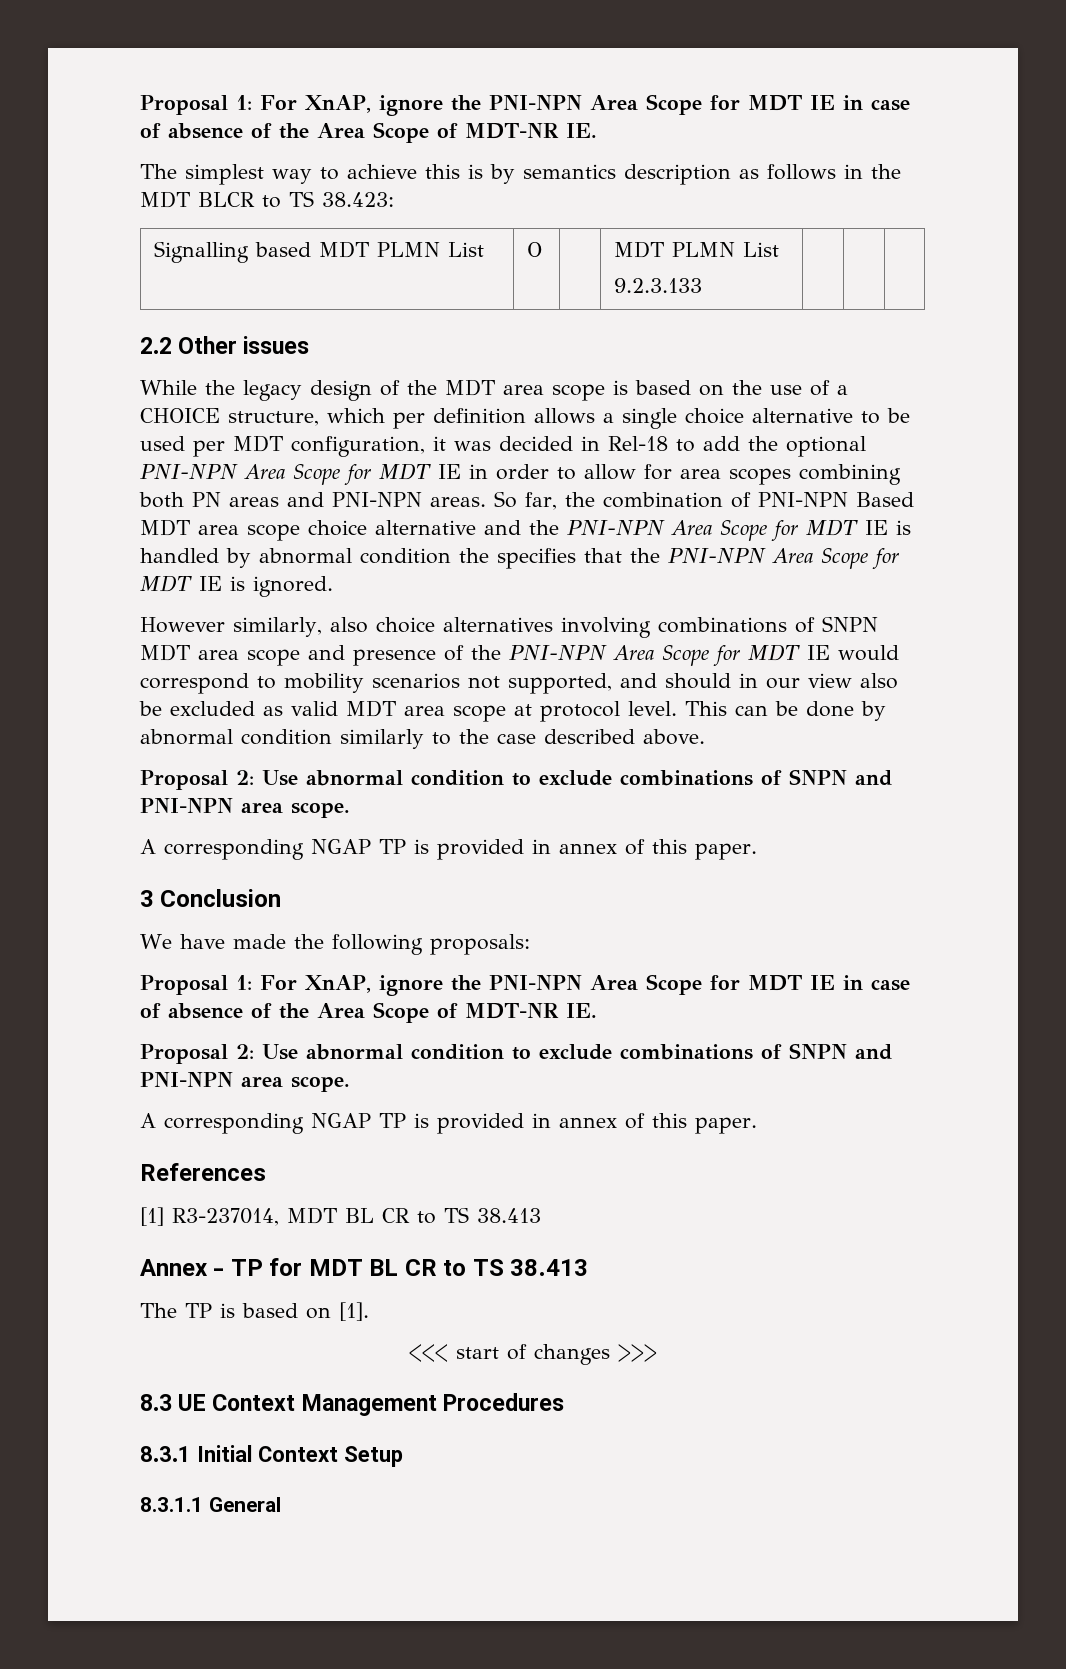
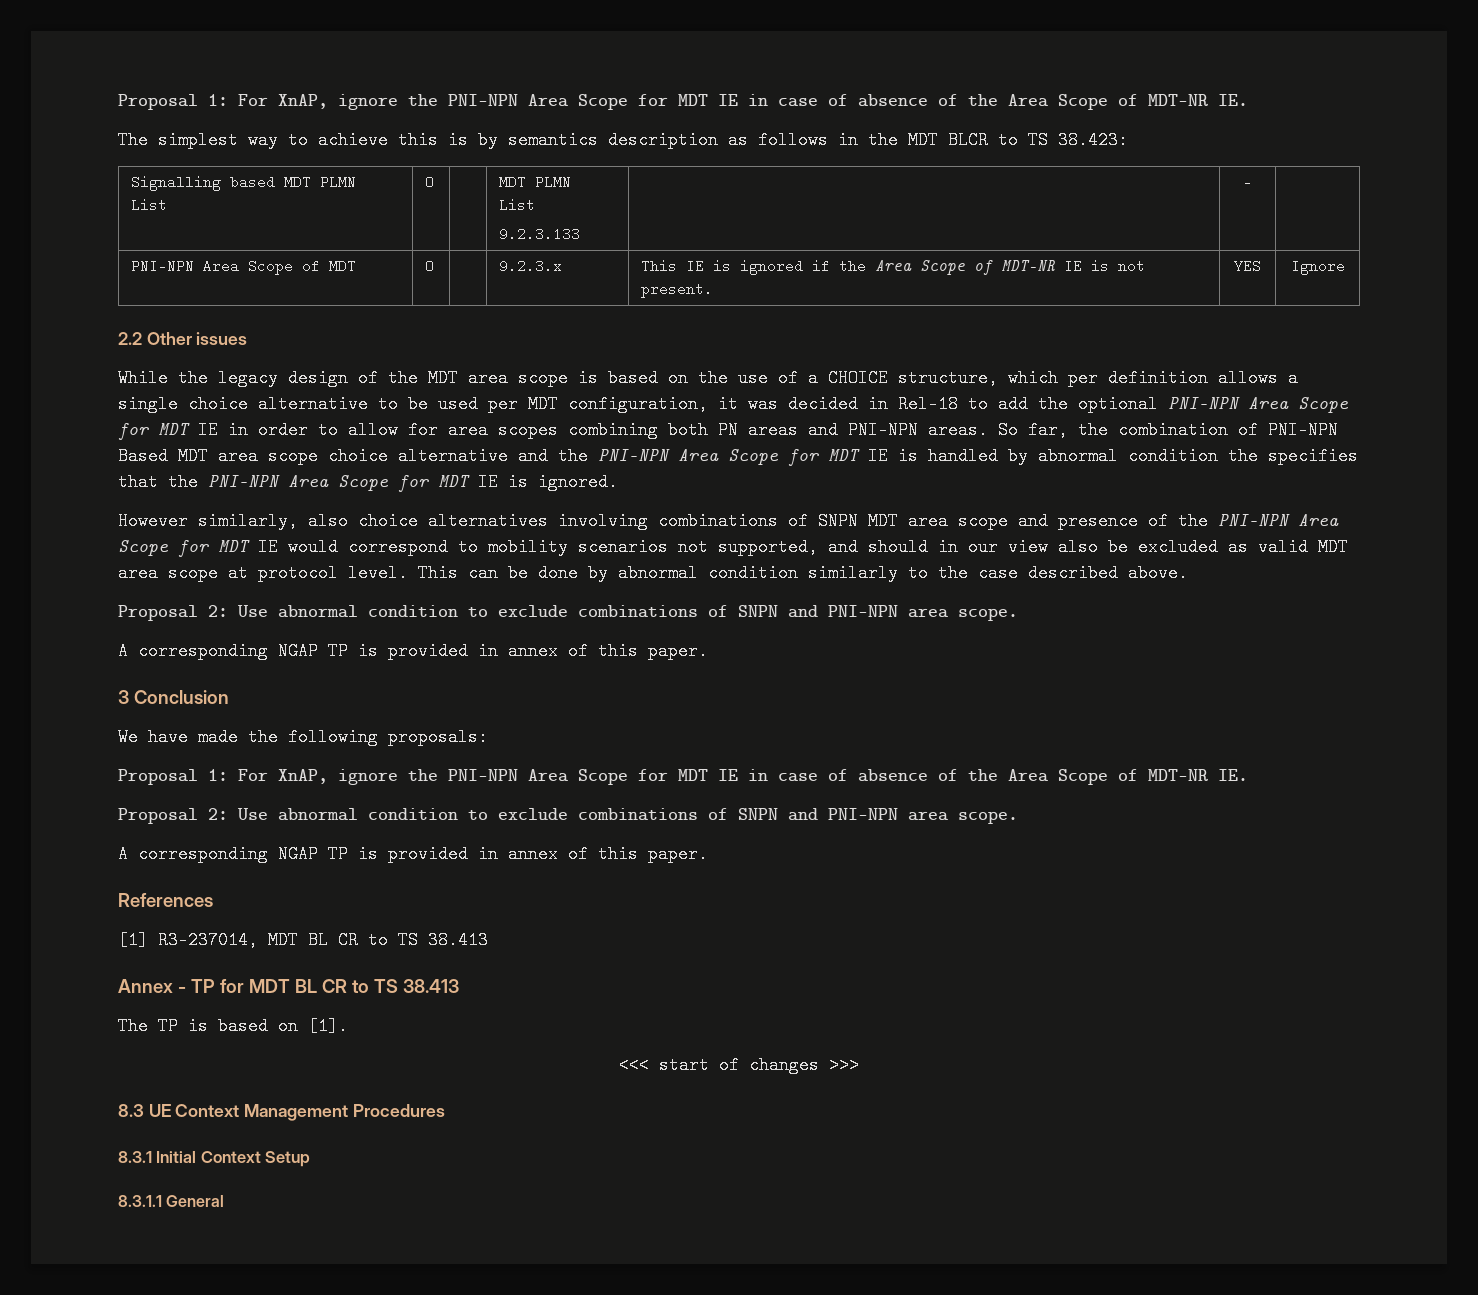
  Signalling based MDT PLMN List | O | | MDT PLMN List
- 9.2.3.133 | | |
+ 9.2.3.133 | | – |
+ PNI-NPN Area Scope of MDT | O | | 9.2.3.x | This IE is ignored if the Area Scope of MDT-NR IE is not present. | YES | Ignore

